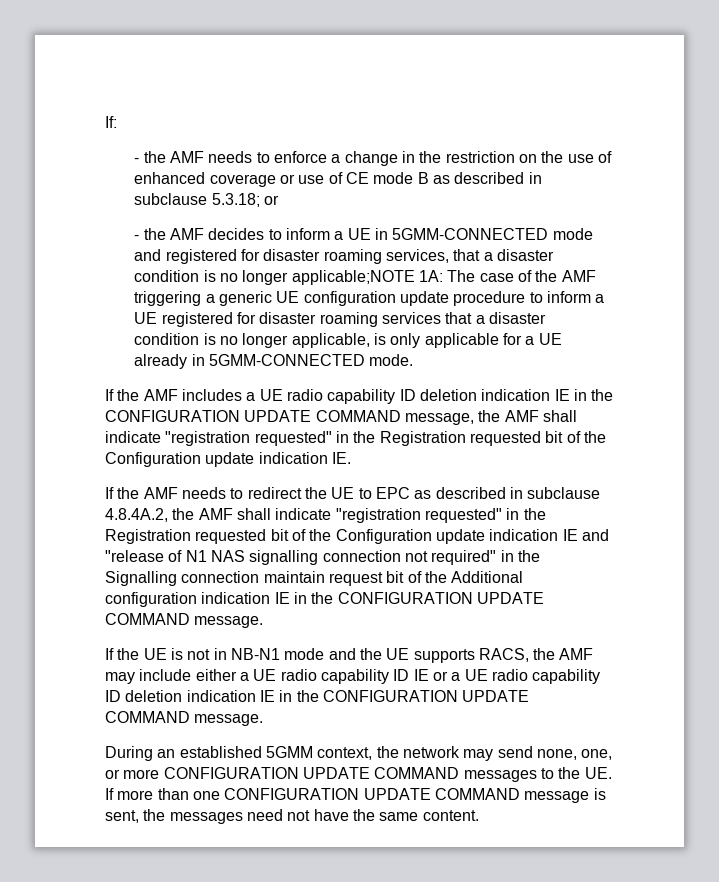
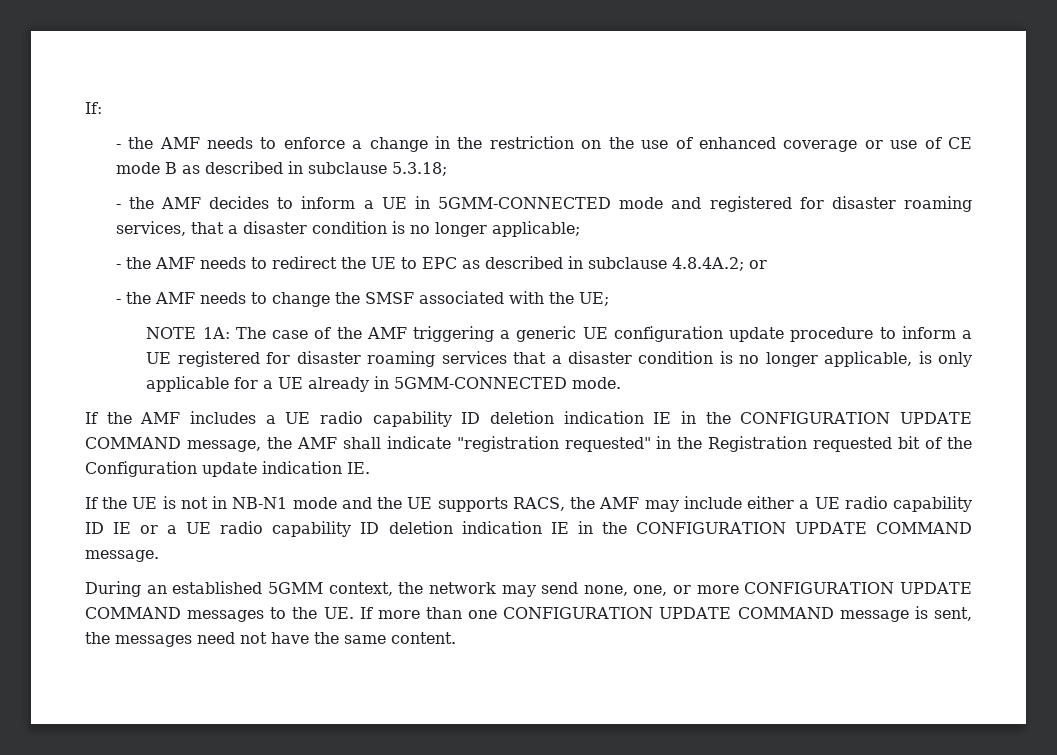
- - the AMF needs to enforce a change in the restriction on the use of enhanced coverage or use of CE mode B as described in subclause 5.3.18; or
+ - the AMF needs to enforce a change in the restriction on the use of enhanced coverage or use of CE mode B as described in subclause 5.3.18;
- - the AMF decides to inform a UE in 5GMM-CONNECTED mode and registered for disaster roaming services, that a disaster condition is no longer applicable;NOTE 1A:
+ - the AMF decides to inform a UE in 5GMM-CONNECTED mode and registered for disaster roaming services, that a disaster condition is no longer applicable;
+ - the AMF needs to redirect the UE to EPC as described in subclause 4.8.4A.2; or
+ - the AMF needs to change the SMSF associated with the UE;
+ NOTE 1A:
- If the AMF needs to redirect the UE to EPC as described in subclause 4.8.4A.2, the AMF shall indicate "registration requested" in the Registration requested bit of the Configuration update indication IE and "release of N1 NAS signalling connection not required" in the Signalling connection maintain request bit of the Additional configuration indication IE in the CONFIGURATION UPDATE COMMAND message.

